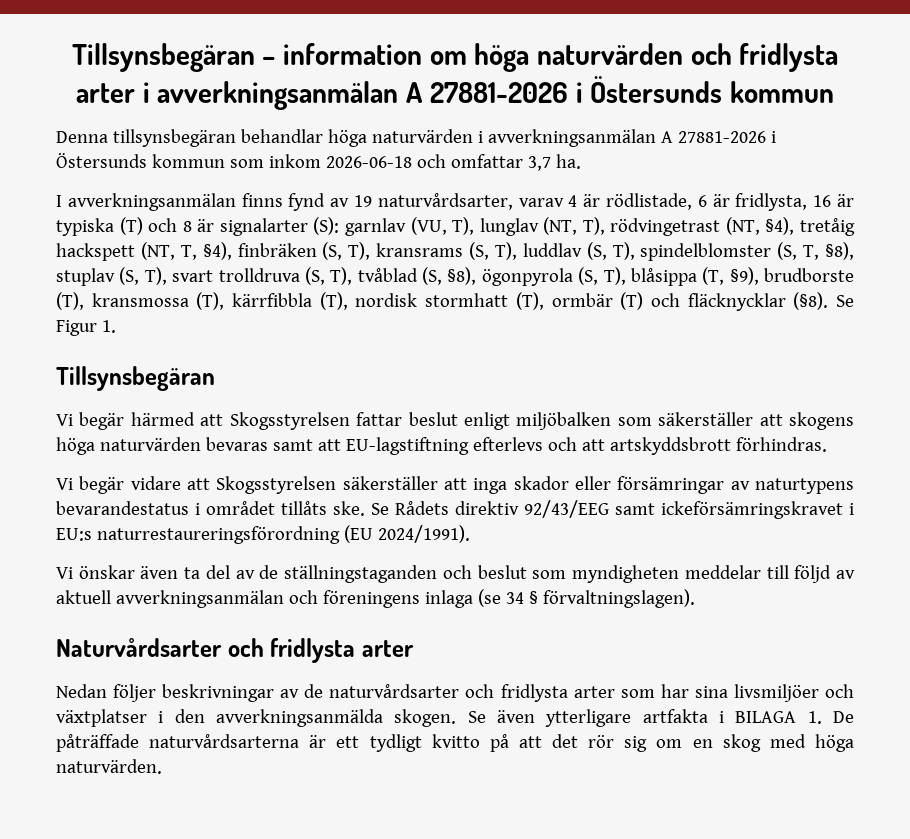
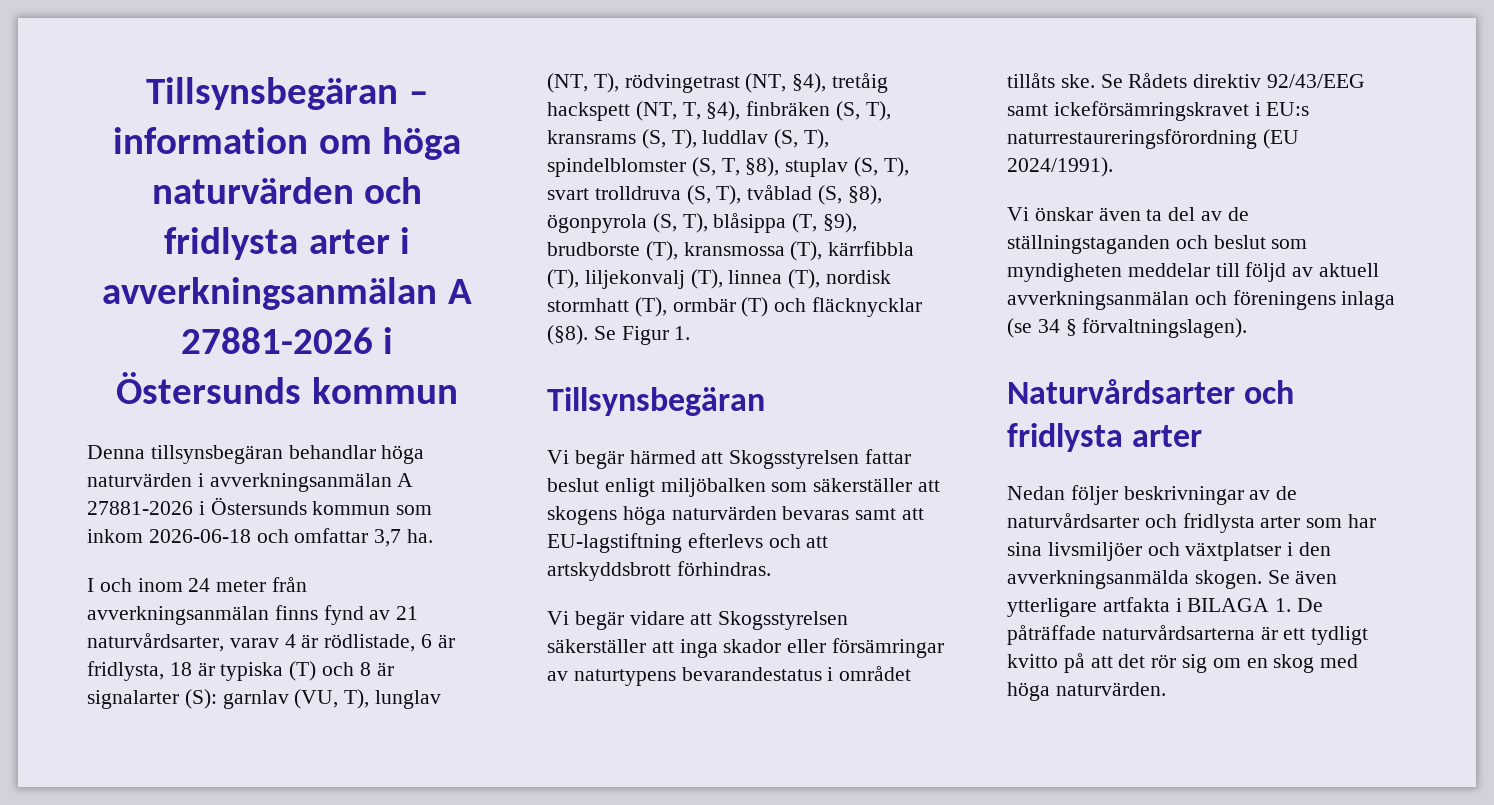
- I avverkningsanmälan finns fynd av 19 naturvårdsarter, varav 4 är rödlistade, 6 är fridlysta, 16 är typiska (T) och 8 är signalarter (S):
+ I och inom 24 meter från avverkningsanmälan finns fynd av 21 naturvårdsarter, varav 4 är rödlistade, 6 är fridlysta, 18 är typiska (T) och 8 är signalarter (S):
- garnlav (VU, T), lunglav (NT, T), rödvingetrast (NT, §4), tretåig hackspett (NT, T, §4), finbräken (S, T), kransrams (S, T), luddlav (S, T), spindelblomster (S, T, §8), stuplav (S, T), svart trolldruva (S, T), tvåblad (S, §8), ögonpyrola (S, T), blåsippa (T, §9), brudborste (T), kransmossa (T), kärrfibbla (T), nordisk stormhatt (T), ormbär (T) och fläcknycklar (§8).
+ garnlav (VU, T), lunglav (NT, T), rödvingetrast (NT, §4), tretåig hackspett (NT, T, §4), finbräken (S, T), kransrams (S, T), luddlav (S, T), spindelblomster (S, T, §8), stuplav (S, T), svart trolldruva (S, T), tvåblad (S, §8), ögonpyrola (S, T), blåsippa (T, §9), brudborste (T), kransmossa (T), kärrfibbla (T), liljekonvalj (T), linnea (T), nordisk stormhatt (T), ormbär (T) och fläcknycklar (§8).

